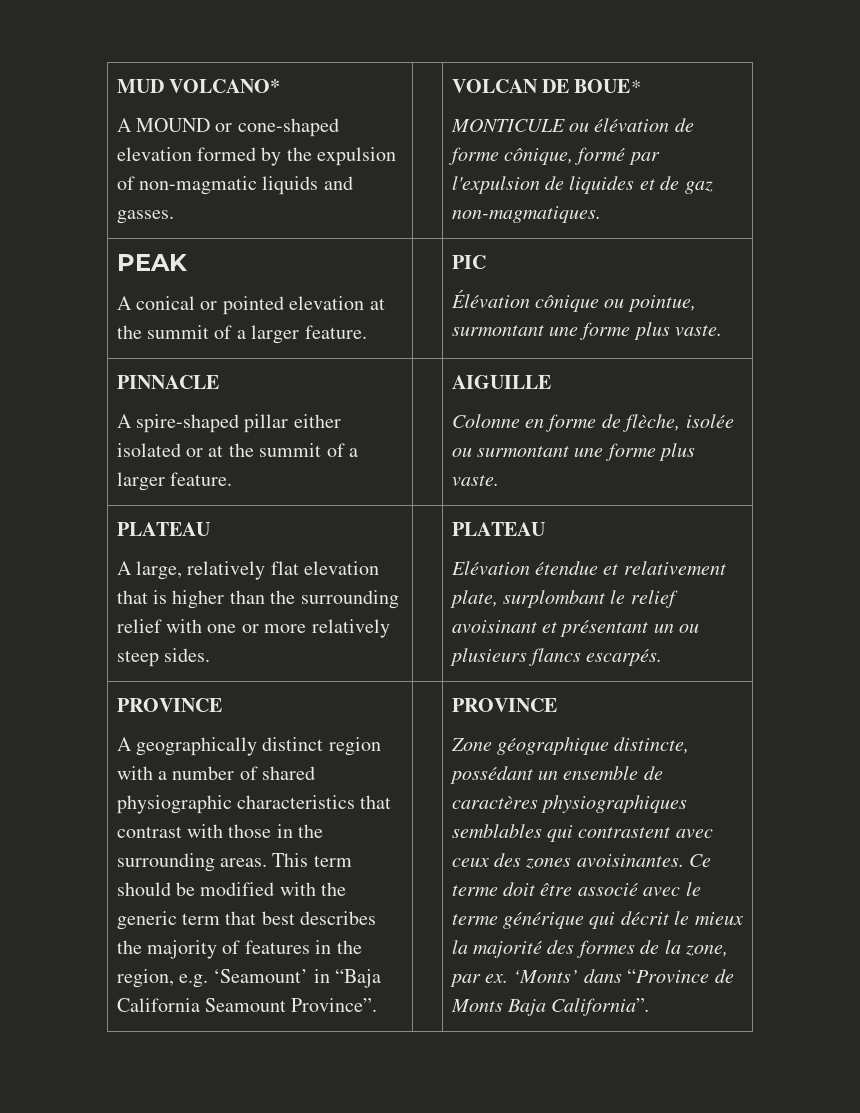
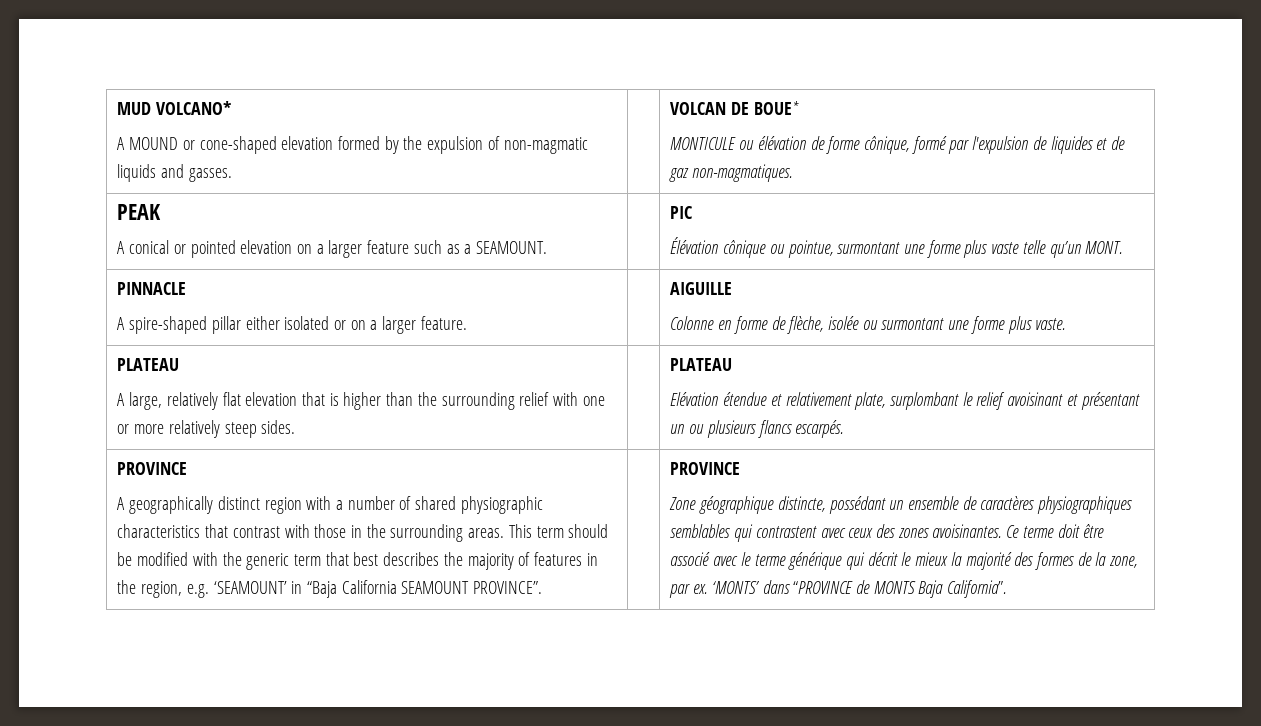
  PEAK
- A conical or pointed elevation at the summit of a larger feature. | | PIC
- Élévation cônique ou pointue, surmontant une forme plus vaste.
+ A conical or pointed elevation on a larger feature such as a SEAMOUNT. | | PIC
+ Élévation cônique ou pointue, surmontant une forme plus vaste telle qu’un MONT.
  PINNACLE
- A spire-shaped pillar either isolated or at the summit of a larger feature. | | AIGUILLE
+ A spire-shaped pillar either isolated or on a larger feature. | | AIGUILLE
- This term should be modified with the generic term that best describes the majority of features in the region, e.g. ‘Seamount’ in “Baja California Seamount Province”.
+ This term should be modified with the generic term that best describes the majority of features in the region, e.g. ‘SEAMOUNT’ in “Baja California SEAMOUNT PROVINCE”.
- ‘Monts’ dans “Province de Monts Baja California”.
+ ‘MONTS’ dans “PROVINCE de MONTS Baja California”.

